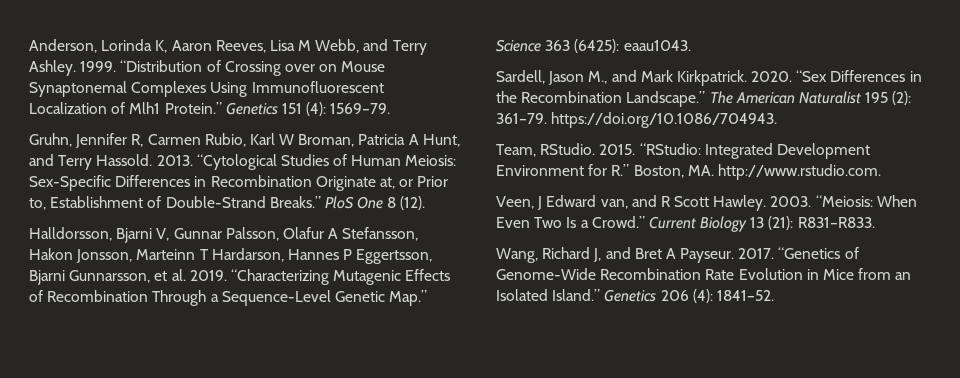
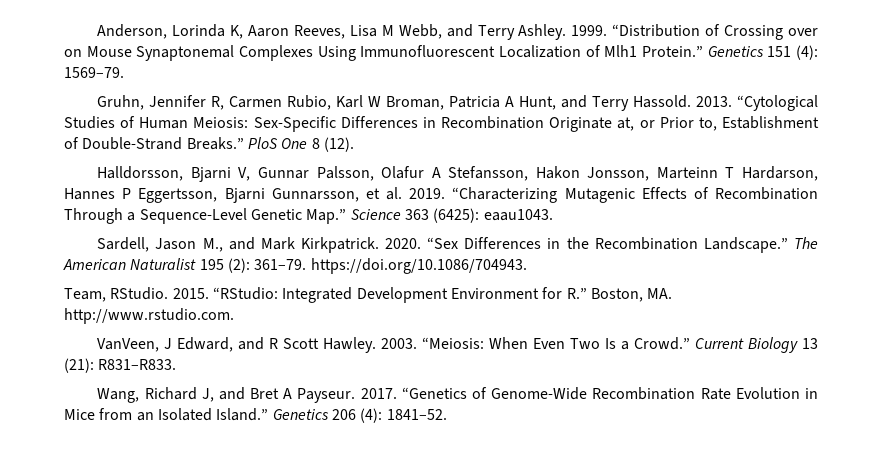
- Veen, J Edward van, and R Scott Hawley.
+ VanVeen, J Edward, and R Scott Hawley.

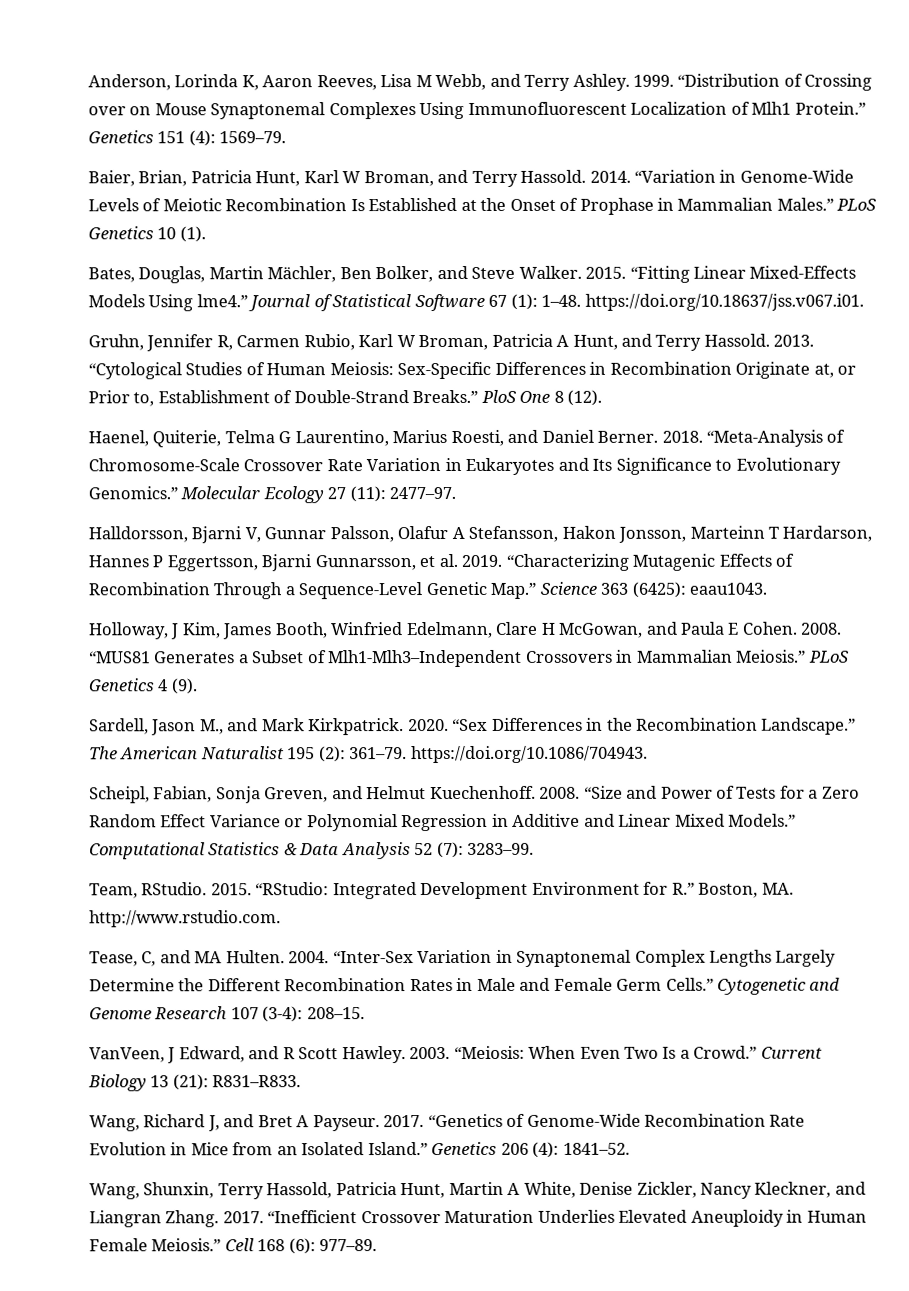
+ Baier, Brian, Patricia Hunt, Karl W Broman, and Terry Hassold. 2014. “Variation in Genome-Wide Levels of Meiotic Recombination Is Established at the Onset of Prophase in Mammalian Males.” PLoS Genetics 10 (1).
+ Bates, Douglas, Martin Mächler, Ben Bolker, and Steve Walker. 2015. “Fitting Linear Mixed-Effects Models Using lme4.” Journal of Statistical Software 67 (1): 1–48. https://doi.org/10.18637/jss.v067.i01.
+ Haenel, Quiterie, Telma G Laurentino, Marius Roesti, and Daniel Berner. 2018. “Meta-Analysis of Chromosome-Scale Crossover Rate Variation in Eukaryotes and Its Significance to Evolutionary Genomics.” Molecular Ecology 27 (11): 2477–97.
+ Holloway, J Kim, James Booth, Winfried Edelmann, Clare H McGowan, and Paula E Cohen. 2008. “MUS81 Generates a Subset of Mlh1-Mlh3–Independent Crossovers in Mammalian Meiosis.” PLoS Genetics 4 (9).
+ Scheipl, Fabian, Sonja Greven, and Helmut Kuechenhoff. 2008. “Size and Power of Tests for a Zero Random Effect Variance or Polynomial Regression in Additive and Linear Mixed Models.” Computational Statistics & Data Analysis 52 (7): 3283–99.
+ Tease, C, and MA Hulten. 2004. “Inter-Sex Variation in Synaptonemal Complex Lengths Largely Determine the Different Recombination Rates in Male and Female Germ Cells.” Cytogenetic and Genome Research 107 (3-4): 208–15.
+ Wang, Shunxin, Terry Hassold, Patricia Hunt, Martin A White, Denise Zickler, Nancy Kleckner, and Liangran Zhang. 2017. “Inefficient Crossover Maturation Underlies Elevated Aneuploidy in Human Female Meiosis.” Cell 168 (6): 977–89.

